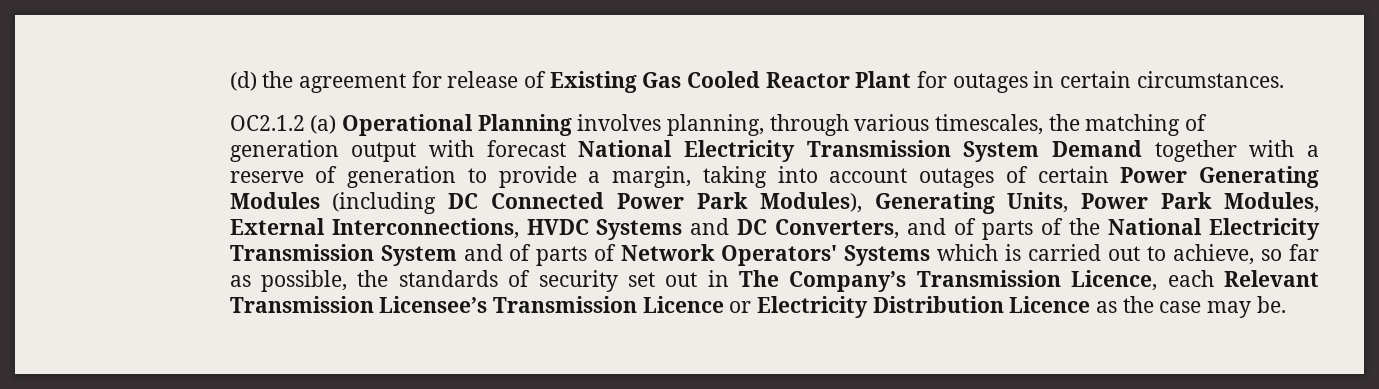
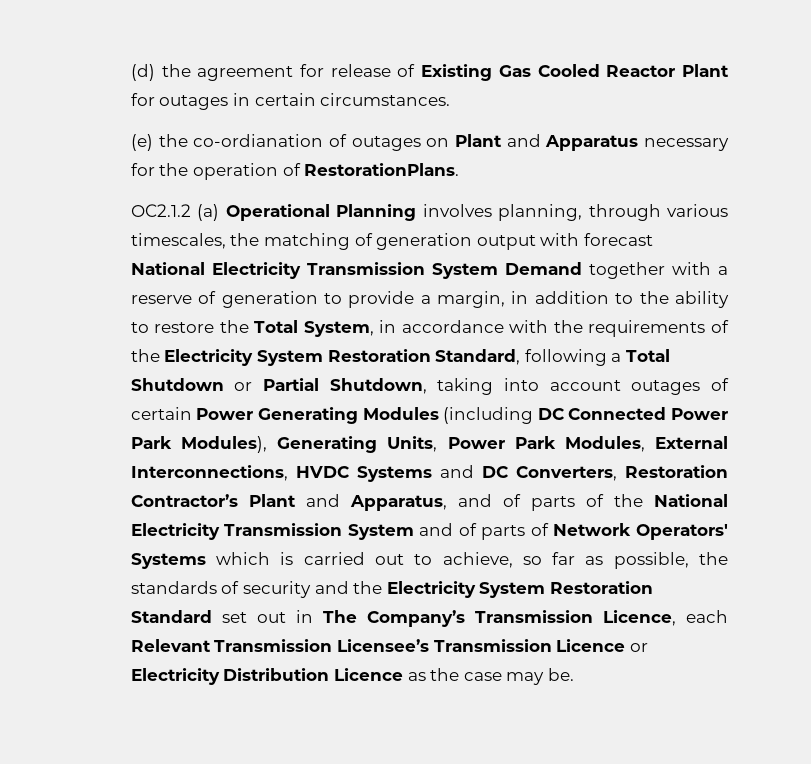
+ (e) the co-ordianation of outages on Plant and Apparatus necessary for the operation of RestorationPlans.
- OC2.1.2 (a) Operational Planning involves planning, through various timescales, the matching of generation output with forecast National Electricity Transmission System Demand together with a reserve of generation to provide a margin, taking into account outages of certain Power Generating Modules (including DC Connected Power Park Modules), Generating Units, Power Park Modules, External Interconnections, HVDC Systems and DC Converters, and of parts of the National Electricity Transmission System and of parts of Network Operators' Systems which is carried out to achieve, so far as possible, the standards of security set out in The Company’s Transmission Licence, each Relevant Transmission Licensee’s Transmission Licence or Electricity Distribution Licence as the case may be.
+ OC2.1.2 (a) Operational Planning involves planning, through various timescales, the matching of generation output with forecast National Electricity Transmission System Demand together with a reserve of generation to provide a margin, in addition to the ability to restore the Total System, in accordance with the requirements of the Electricity System Restoration Standard, following a Total Shutdown or Partial Shutdown, taking into account outages of certain Power Generating Modules (including DC Connected Power Park Modules), Generating Units, Power Park Modules, External Interconnections, HVDC Systems and DC Converters, Restoration Contractor’s Plant and Apparatus, and of parts of the National Electricity Transmission System and of parts of Network Operators' Systems which is carried out to achieve, so far as possible, the standards of security and the Electricity System Restoration Standard set out in The Company’s Transmission Licence, each Relevant Transmission Licensee’s Transmission Licence or Electricity Distribution Licence as the case may be.

